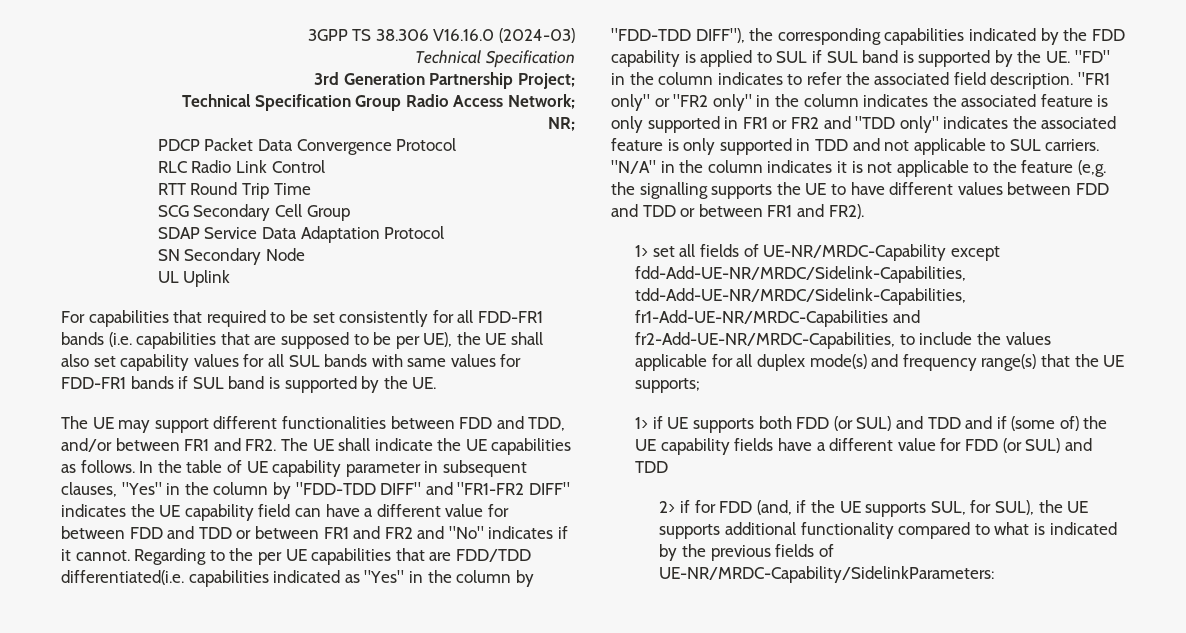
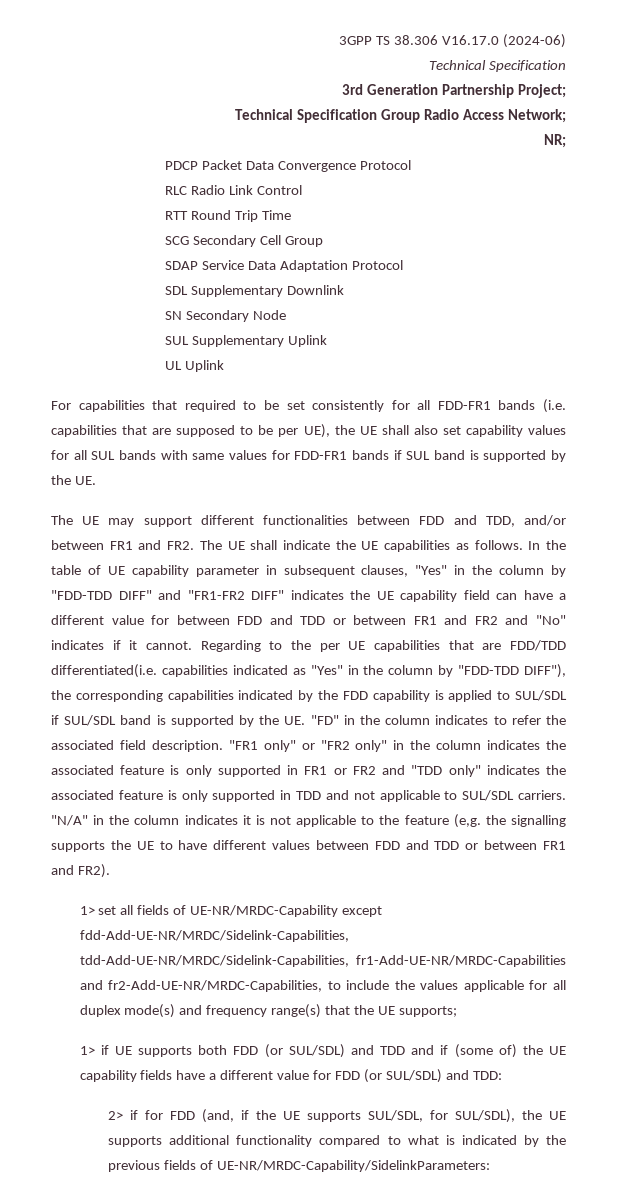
- 3GPP TS 38.306 V16.16.0 (2024-03)
+ 3GPP TS 38.306 V16.17.0 (2024-06)
+ SDL Supplementary Downlink
+ SUL Supplementary Uplink
- Regarding to the per UE capabilities that are FDD/TDD differentiated(i.e. capabilities indicated as "Yes" in the column by "FDD-TDD DIFF"), the corresponding capabilities indicated by the FDD capability is applied to SUL if SUL band is supported by the UE. "FD" in the column indicates to refer the associated field description.
+ Regarding to the per UE capabilities that are FDD/TDD differentiated(i.e. capabilities indicated as "Yes" in the column by "FDD-TDD DIFF"), the corresponding capabilities indicated by the FDD capability is applied to SUL/SDL if SUL/SDL band is supported by the UE. "FD" in the column indicates to refer the associated field description.
- "FR1 only" or "FR2 only" in the column indicates the associated feature is only supported in FR1 or FR2 and "TDD only" indicates the associated feature is only supported in TDD and not applicable to SUL carriers.
+ "FR1 only" or "FR2 only" in the column indicates the associated feature is only supported in FR1 or FR2 and "TDD only" indicates the associated feature is only supported in TDD and not applicable to SUL/SDL carriers.
- 1> if UE supports both FDD (or SUL) and TDD and if (some of) the UE capability fields have a different value for FDD (or SUL) and TDD
+ 1> if UE supports both FDD (or SUL/SDL) and TDD and if (some of) the UE capability fields have a different value for FDD (or SUL/SDL) and TDD:
- 2> if for FDD (and, if the UE supports SUL, for SUL), the UE supports additional functionality compared to what is indicated by the previous fields of UE-NR/MRDC-Capability/SidelinkParameters:
+ 2> if for FDD (and, if the UE supports SUL/SDL, for SUL/SDL), the UE supports additional functionality compared to what is indicated by the previous fields of UE-NR/MRDC-Capability/SidelinkParameters:

